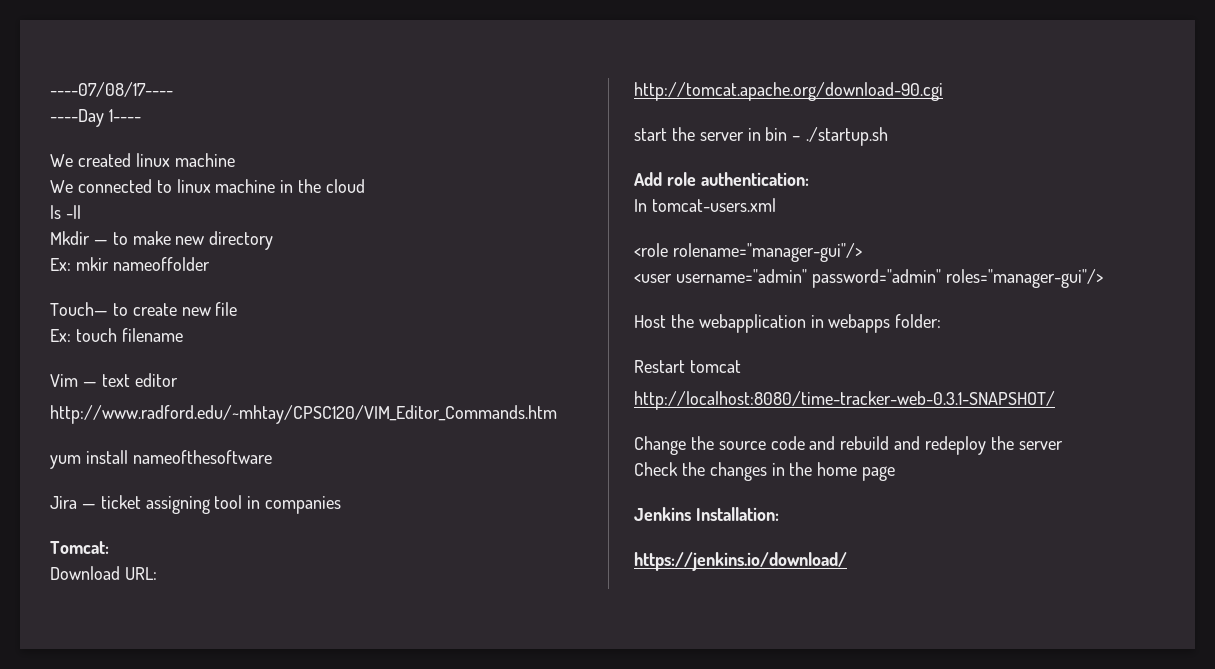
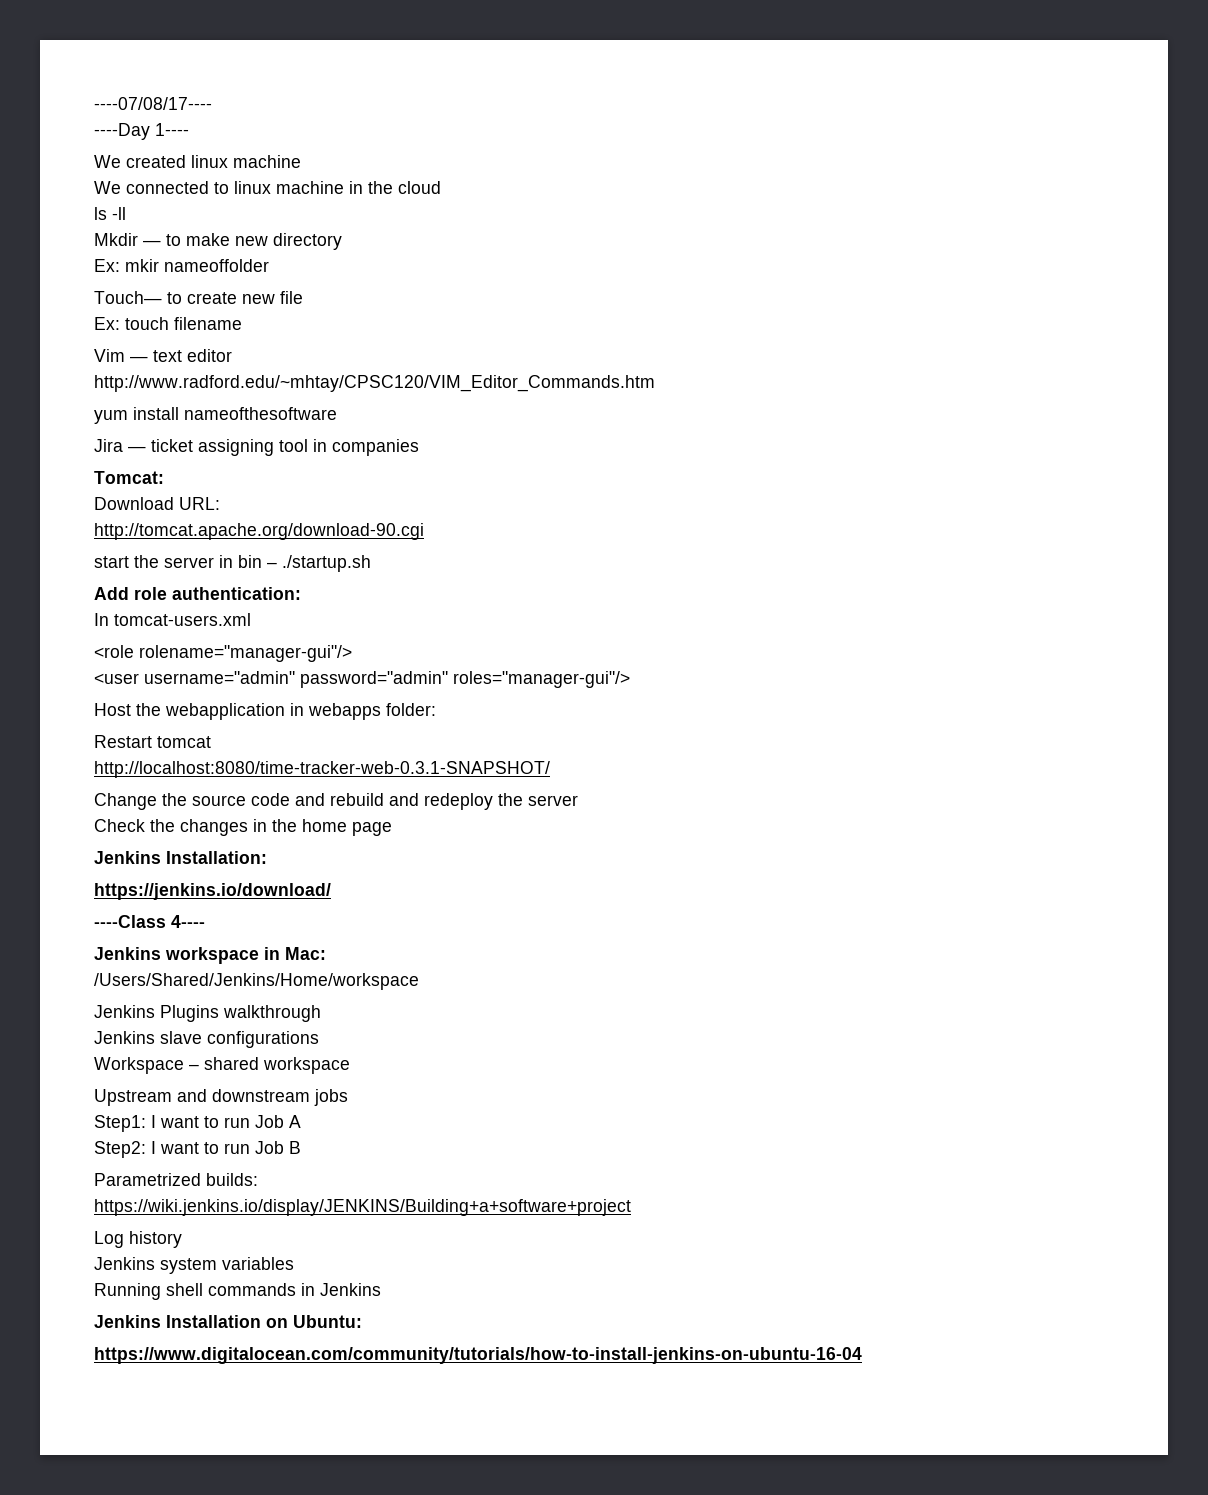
+ ----Class 4----
+ Jenkins workspace in Mac:
+ /Users/Shared/Jenkins/Home/workspace
+ Jenkins Plugins walkthrough
+ Jenkins slave configurations
+ Workspace – shared workspace
+ Upstream and downstream jobs
+ Step1: I want to run Job A
+ Step2: I want to run Job B
+ Parametrized builds:
+ https://wiki.jenkins.io/display/JENKINS/Building+a+software+project
+ Log history
+ Jenkins system variables
+ Running shell commands in Jenkins
+ Jenkins Installation on Ubuntu:
+ https://www.digitalocean.com/community/tutorials/how-to-install-jenkins-on-ubuntu-16-04

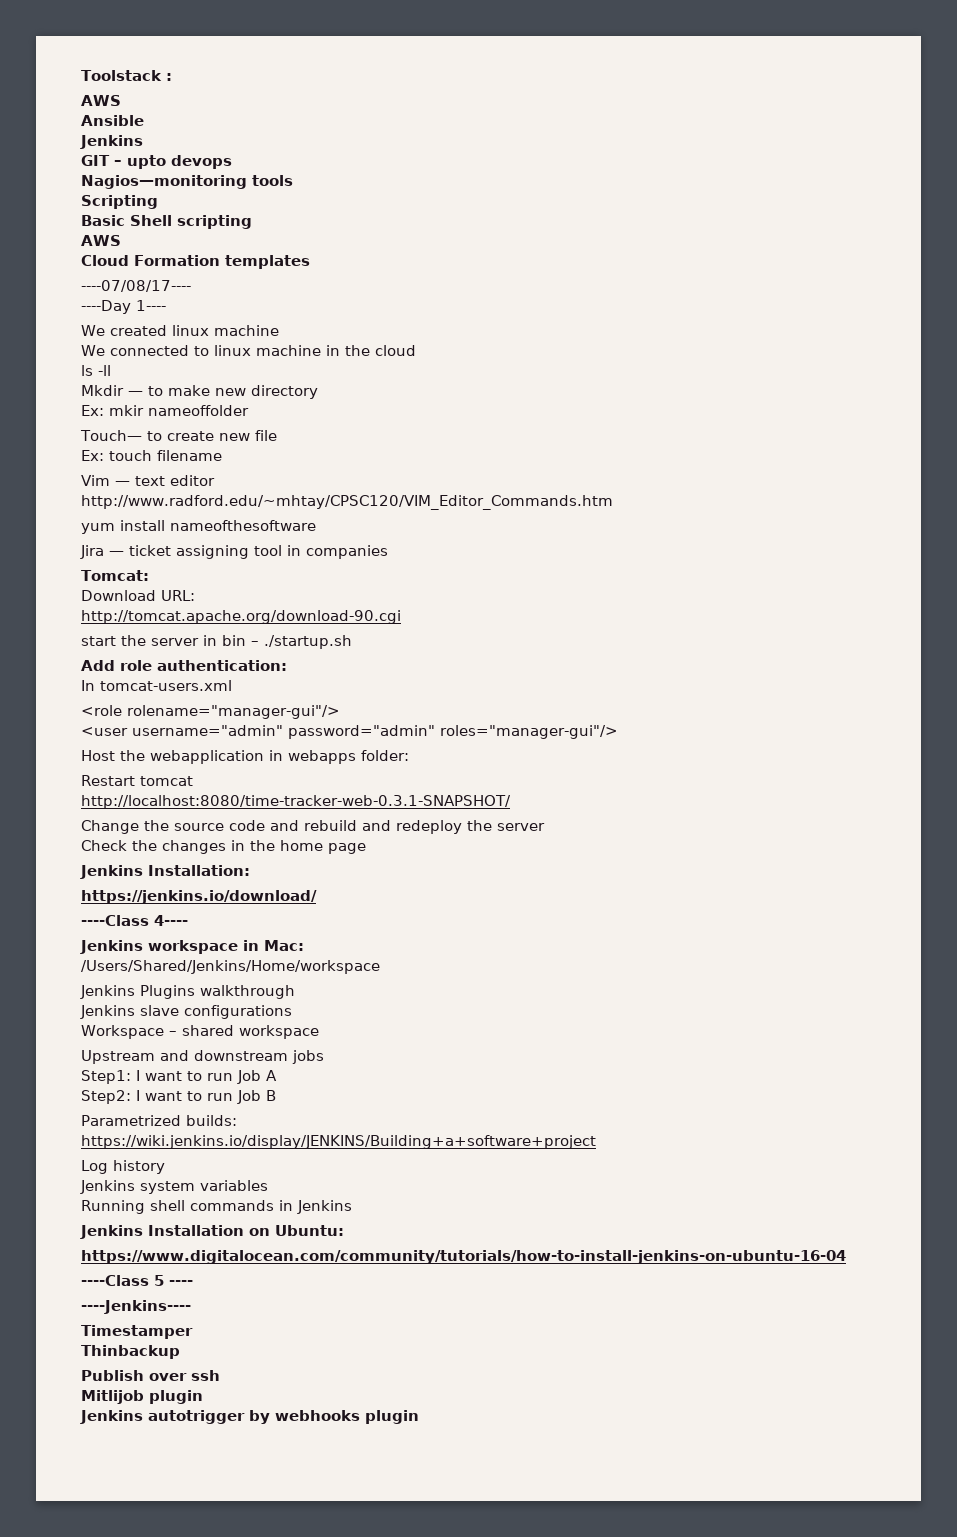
+ Toolstack :
+ AWS
+ Ansible
+ Jenkins
+ GIT – upto devops
+ Nagios—monitoring tools
+ Scripting
+ Basic Shell scripting
+ AWS
+ Cloud Formation templates
+ ----Class 5 ----
+ ----Jenkins----
+ Timestamper
+ Thinbackup
+ Publish over ssh
+ Mitlijob plugin
+ Jenkins autotrigger by webhooks plugin

